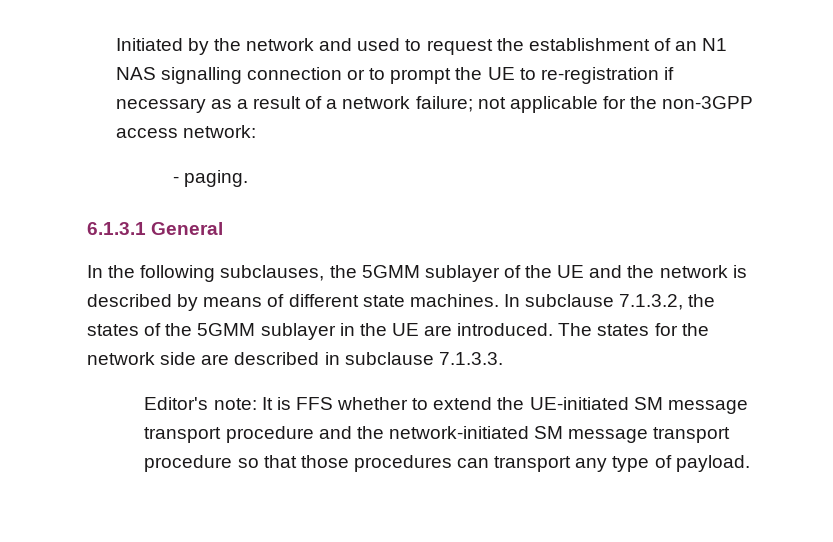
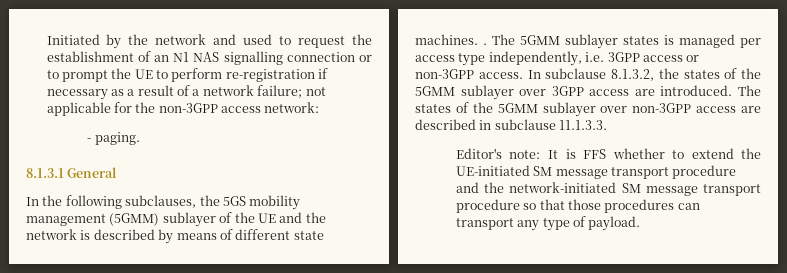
- Initiated by the network and used to request the establishment of an N1 NAS signalling connection or to prompt the UE to re-registration if necessary as a result of a network failure; not applicable for the non-3GPP access network:
+ Initiated by the network and used to request the establishment of an N1 NAS signalling connection or to prompt the UE to perform re-registration if necessary as a result of a network failure; not applicable for the non-3GPP access network:
- 6.1.3.1 General
+ 8.1.3.1 General
- In the following subclauses, the 5GMM sublayer of the UE and the network is described by means of different state machines.
+ In the following subclauses, the 5GS mobility management (5GMM) sublayer of the UE and the network is described by means of different state machines. . The 5GMM sublayer states is managed per access type independently, i.e. 3GPP access or non-3GPP access.
- In subclause 7.1.3.2, the states of the 5GMM sublayer in the UE are introduced.
+ In subclause 8.1.3.2, the states of the 5GMM sublayer over 3GPP access are introduced.
- The states for the network side are described in subclause 7.1.3.3.
+ The states of the 5GMM sublayer over non-3GPP access are described in subclause 11.1.3.3.

